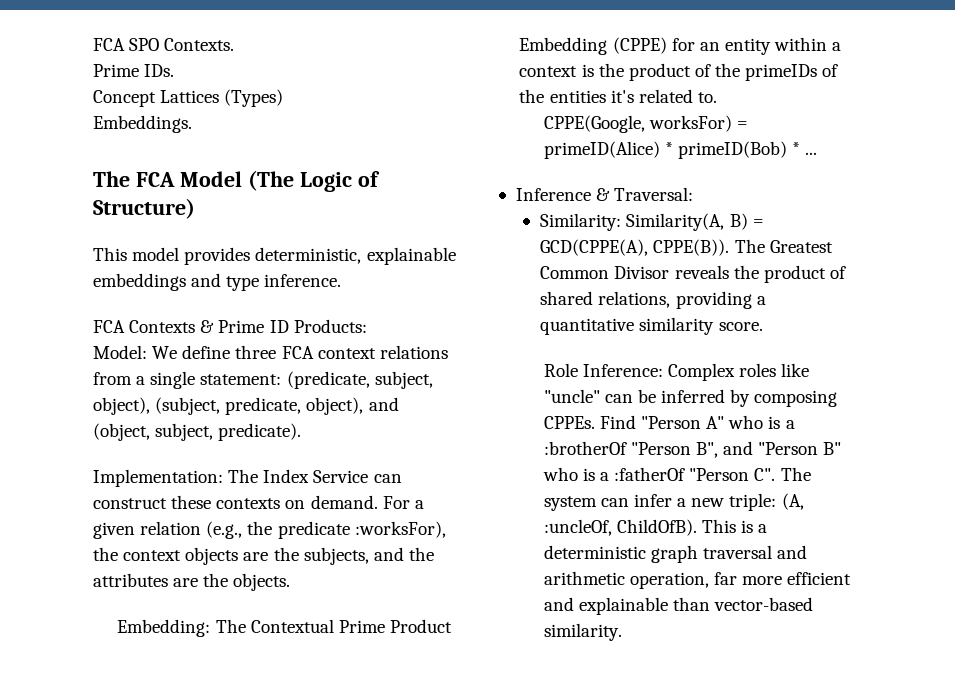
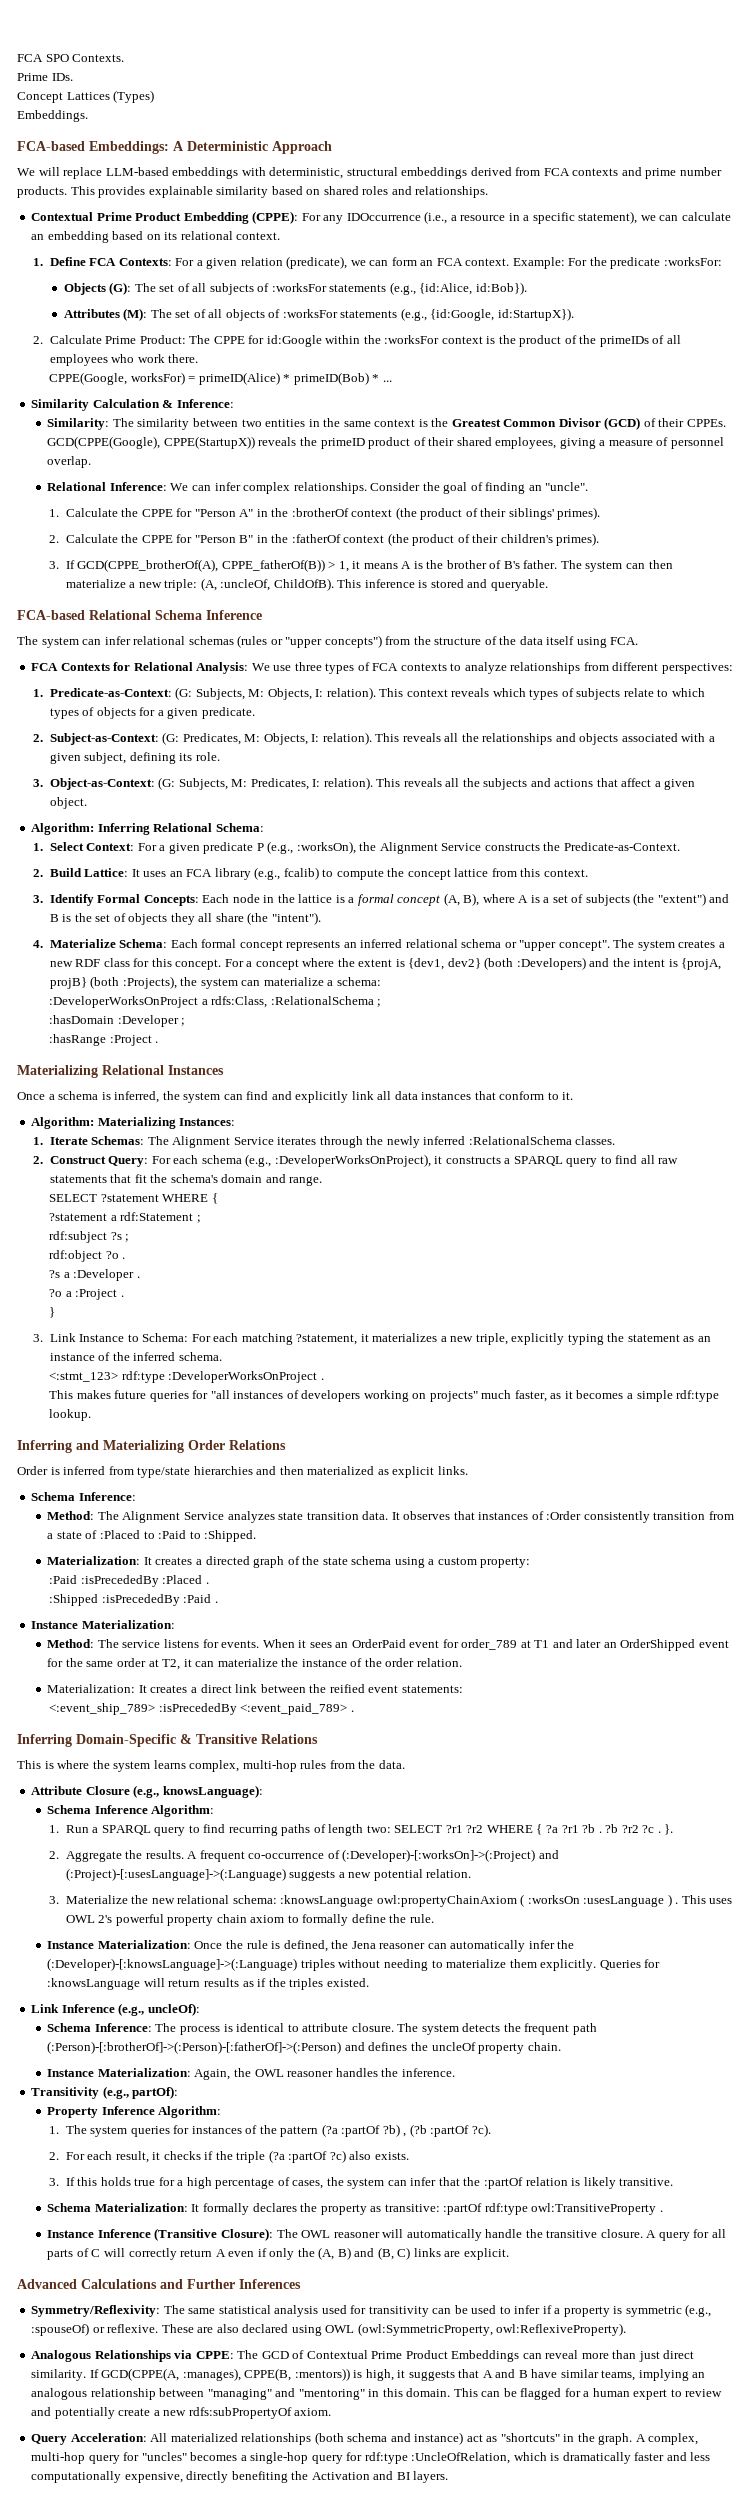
- The FCA Model (The Logic of Structure)
- This model provides deterministic, explainable embeddings and type inference.
- FCA Contexts & Prime ID Products:
- Model: We define three FCA context relations from a single statement: (predicate, subject, object), (subject, predicate, object), and (object, subject, predicate).
- Implementation: The Index Service can construct these contexts on demand. For a given relation (e.g., the predicate :worksFor), the context objects are the subjects, and the attributes are the objects.
- Embedding: The Contextual Prime Product Embedding (CPPE) for an entity within a context is the product of the primeIDs of the entities it's related to.
+ FCA-based Embeddings: A Deterministic Approach
+ We will replace LLM-based embeddings with deterministic, structural embeddings derived from FCA contexts and prime number products. This provides explainable similarity based on shared roles and relationships.
+ Contextual Prime Product Embedding (CPPE): For any IDOccurrence (i.e., a resource in a specific statement), we can calculate an embedding based on its relational context.
+ 1. Define FCA Contexts: For a given relation (predicate), we can form an FCA context. Example: For the predicate :worksFor:
+ Objects (G): The set of all subjects of :worksFor statements (e.g., {id:Alice, id:Bob}).
+ Attributes (M): The set of all objects of :worksFor statements (e.g., {id:Google, id:StartupX}).
+ 2. Calculate Prime Product: The CPPE for id:Google within the :worksFor context is the product of the primeIDs of all employees who work there.
- Inference & Traversal:
- Similarity: Similarity(A, B) = GCD(CPPE(A), CPPE(B)). The Greatest Common Divisor reveals the product of shared relations, providing a quantitative similarity score.
- Role Inference: Complex roles like "uncle" can be inferred by composing CPPEs. Find "Person A" who is a :brotherOf "Person B", and "Person B" who is a :fatherOf "Person C". The system can infer a new triple: (A, :uncleOf, ChildOfB).
+ Similarity Calculation & Inference:
+ Similarity: The similarity between two entities in the same context is the Greatest Common Divisor (GCD) of their CPPEs. GCD(CPPE(Google), CPPE(StartupX)) reveals the primeID product of their shared employees, giving a measure of personnel overlap.
+ Relational Inference: We can infer complex relationships. Consider the goal of finding an "uncle".
+ 1. Calculate the CPPE for "Person A" in the :brotherOf context (the product of their siblings' primes).
+ 2. Calculate the CPPE for "Person B" in the :fatherOf context (the product of their children's primes).
+ 3. If GCD(CPPE_brotherOf(A), CPPE_fatherOf(B)) > 1, it means A is the brother of B's father. The system can then materialize a new triple: (A, :uncleOf, ChildOfB).
- This is a deterministic graph traversal and arithmetic operation, far more efficient and explainable than vector-based similarity.
+ This inference is stored and queryable.
+ FCA-based Relational Schema Inference
+ The system can infer relational schemas (rules or "upper concepts") from the structure of the data itself using FCA.
+ FCA Contexts for Relational Analysis: We use three types of FCA contexts to analyze relationships from different perspectives:
+ 1. Predicate-as-Context: (G: Subjects, M: Objects, I: relation). This context reveals which types of subjects relate to which types of objects for a given predicate.
+ 2. Subject-as-Context: (G: Predicates, M: Objects, I: relation). This reveals all the relationships and objects associated with a given subject, defining its role.
+ 3. Object-as-Context: (G: Subjects, M: Predicates, I: relation). This reveals all the subjects and actions that affect a given object.
+ Algorithm: Inferring Relational Schema:
+ 1. Select Context: For a given predicate P (e.g., :worksOn), the Alignment Service constructs the Predicate-as-Context.
+ 2. Build Lattice: It uses an FCA library (e.g., fcalib) to compute the concept lattice from this context.
+ 3. Identify Formal Concepts: Each node in the lattice is a formal concept (A, B), where A is a set of subjects (the "extent") and B is the set of objects they all share (the "intent").
+ 4. Materialize Schema: Each formal concept represents an inferred relational schema or "upper concept". The system creates a new RDF class for this concept. For a concept where the extent is {dev1, dev2} (both :Developers) and the intent is {projA, projB} (both :Projects), the system can materialize a schema:
+ :DeveloperWorksOnProject a rdfs:Class, :RelationalSchema ;
+ :hasDomain :Developer ;
+ :hasRange :Project .
+ Materializing Relational Instances
+ Once a schema is inferred, the system can find and explicitly link all data instances that conform to it.
+ Algorithm: Materializing Instances:
+ 1. Iterate Schemas: The Alignment Service iterates through the newly inferred :RelationalSchema classes.
+ 2. Construct Query: For each schema (e.g., :DeveloperWorksOnProject), it constructs a SPARQL query to find all raw statements that fit the schema's domain and range.
+ SELECT ?statement WHERE {
+ ?statement a rdf:Statement ;
+ rdf:subject ?s ;
+ rdf:object ?o .
+ ?s a :Developer .
+ ?o a :Project .
+ }
+ 3. Link Instance to Schema: For each matching ?statement, it materializes a new triple, explicitly typing the statement as an instance of the inferred schema.
+ <:stmt_123> rdf:type :DeveloperWorksOnProject .
+ This makes future queries for "all instances of developers working on projects" much faster, as it becomes a simple rdf:type lookup.
+ Inferring and Materializing Order Relations
+ Order is inferred from type/state hierarchies and then materialized as explicit links.
+ Schema Inference:
+ Method: The Alignment Service analyzes state transition data. It observes that instances of :Order consistently transition from a state of :Placed to :Paid to :Shipped.
+ Materialization: It creates a directed graph of the state schema using a custom property:
+ :Paid :isPrecededBy :Placed .
+ :Shipped :isPrecededBy :Paid .
+ Instance Materialization:
+ Method: The service listens for events. When it sees an OrderPaid event for order_789 at T1 and later an OrderShipped event for the same order at T2, it can materialize the instance of the order relation.
+ Materialization: It creates a direct link between the reified event statements:
+ <:event_ship_789> :isPrecededBy <:event_paid_789> .
+ Inferring Domain-Specific & Transitive Relations
+ This is where the system learns complex, multi-hop rules from the data.
+ Attribute Closure (e.g., knowsLanguage):
+ Schema Inference Algorithm:
+ 1. Run a SPARQL query to find recurring paths of length two: SELECT ?r1 ?r2 WHERE { ?a ?r1 ?b . ?b ?r2 ?c . }.
+ 2. Aggregate the results. A frequent co-occurrence of (:Developer)-[:worksOn]->(:Project) and (:Project)-[:usesLanguage]->(:Language) suggests a new potential relation.
+ 3. Materialize the new relational schema: :knowsLanguage owl:propertyChainAxiom ( :worksOn :usesLanguage ) . This uses OWL 2's powerful property chain axiom to formally define the rule.
+ Instance Materialization: Once the rule is defined, the Jena reasoner can automatically infer the (:Developer)-[:knowsLanguage]->(:Language) triples without needing to materialize them explicitly. Queries for :knowsLanguage will return results as if the triples existed.
+ Link Inference (e.g., uncleOf):
+ Schema Inference: The process is identical to attribute closure. The system detects the frequent path (:Person)-[:brotherOf]->(:Person)-[:fatherOf]->(:Person) and defines the uncleOf property chain.
+ Instance Materialization: Again, the OWL reasoner handles the inference.
+ Transitivity (e.g., partOf):
+ Property Inference Algorithm:
+ 1. The system queries for instances of the pattern (?a :partOf ?b) , (?b :partOf ?c).
+ 2. For each result, it checks if the triple (?a :partOf ?c) also exists.
+ 3. If this holds true for a high percentage of cases, the system can infer that the :partOf relation is likely transitive.
+ Schema Materialization: It formally declares the property as transitive: :partOf rdf:type owl:TransitiveProperty .
+ Instance Inference (Transitive Closure): The OWL reasoner will automatically handle the transitive closure. A query for all parts of C will correctly return A even if only the (A, B) and (B, C) links are explicit.
+ Advanced Calculations and Further Inferences
+ Symmetry/Reflexivity: The same statistical analysis used for transitivity can be used to infer if a property is symmetric (e.g., :spouseOf) or reflexive. These are also declared using OWL (owl:SymmetricProperty, owl:ReflexiveProperty).
+ Analogous Relationships via CPPE: The GCD of Contextual Prime Product Embeddings can reveal more than just direct similarity. If GCD(CPPE(A, :manages), CPPE(B, :mentors)) is high, it suggests that A and B have similar teams, implying an analogous relationship between "managing" and "mentoring" in this domain. This can be flagged for a human expert to review and potentially create a new rdfs:subPropertyOf axiom.
+ Query Acceleration: All materialized relationships (both schema and instance) act as "shortcuts" in the graph. A complex, multi-hop query for "uncles" becomes a single-hop query for rdf:type :UncleOfRelation, which is dramatically faster and less computationally expensive, directly benefiting the Activation and BI layers.

